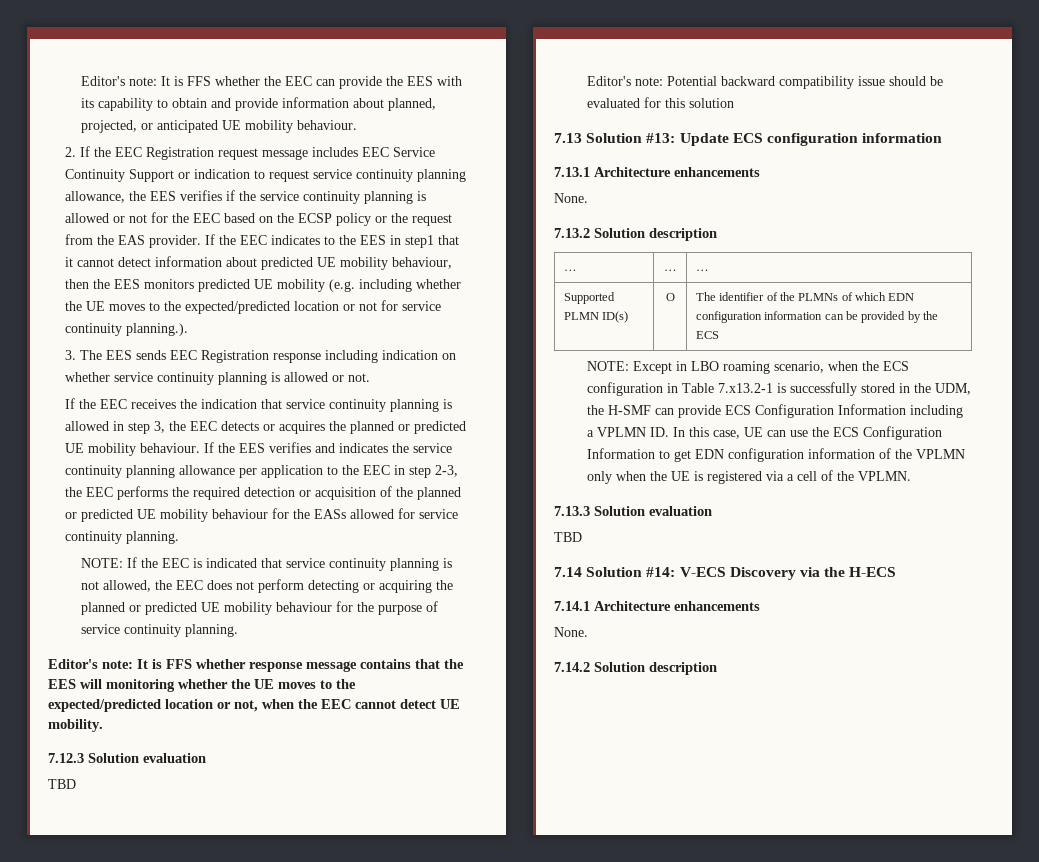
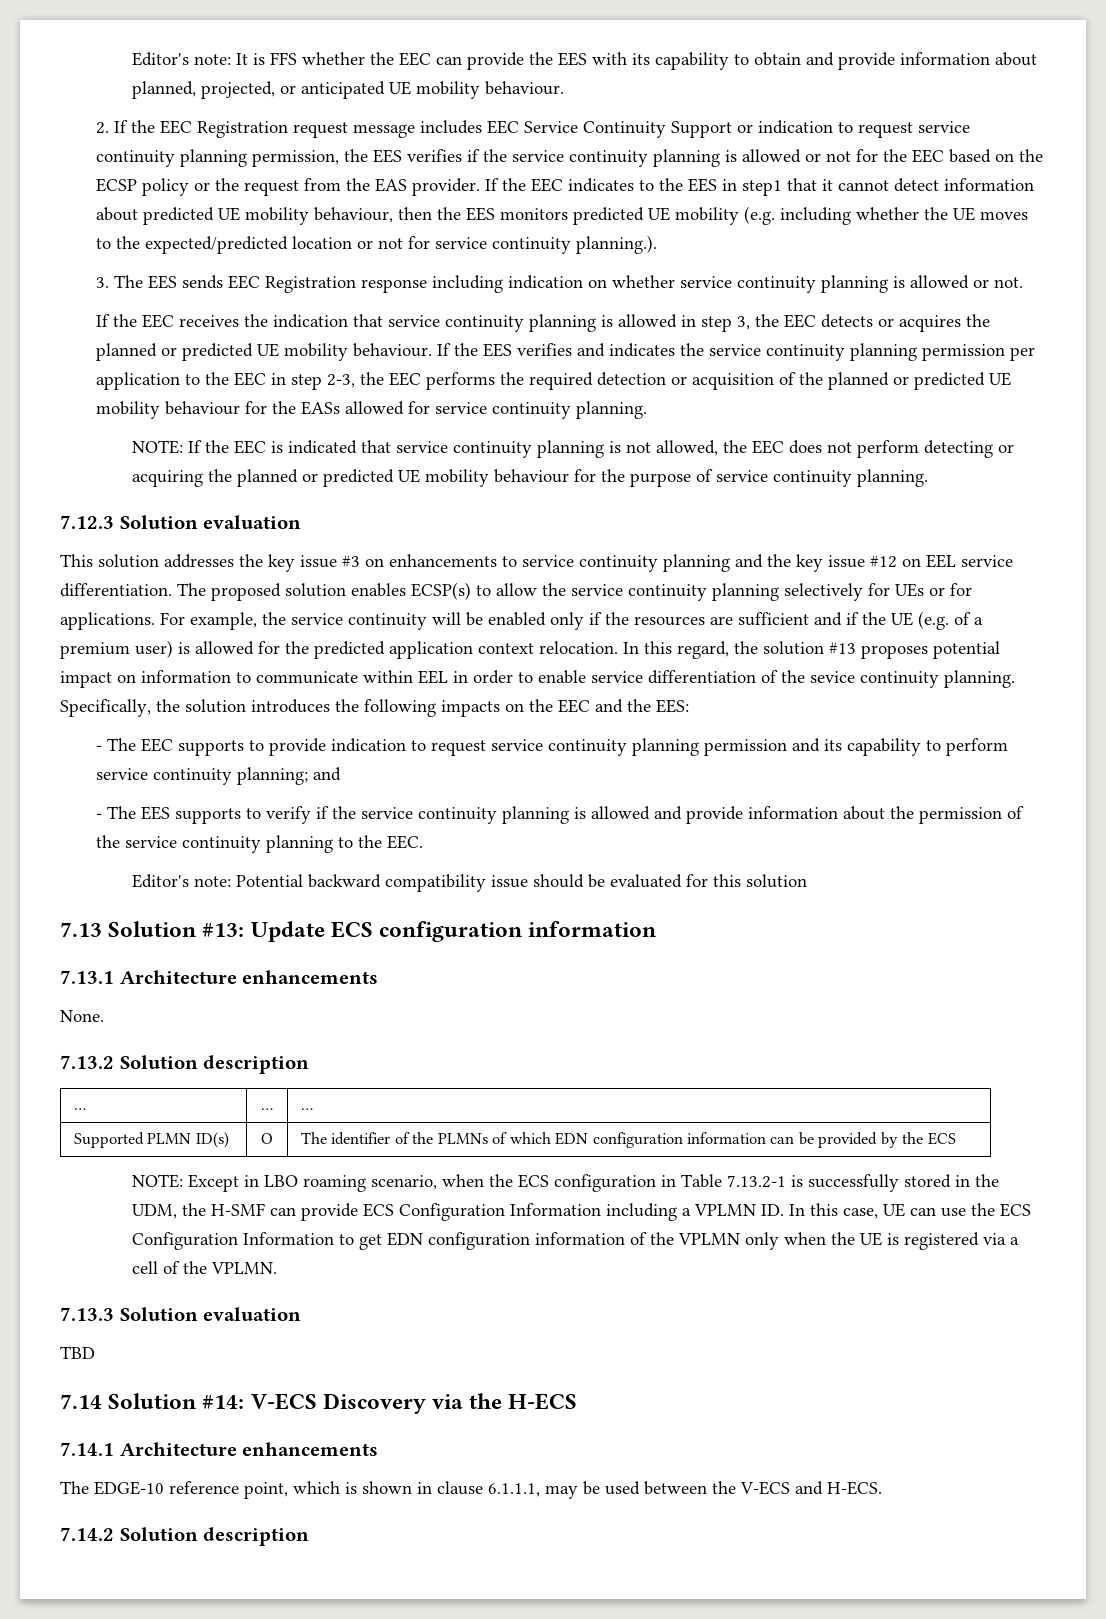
- 2. If the EEC Registration request message includes EEC Service Continuity Support or indication to request service continuity planning allowance, the EES verifies if the service continuity planning is allowed or not for the EEC based on the ECSP policy or the request from the EAS provider.
+ 2. If the EEC Registration request message includes EEC Service Continuity Support or indication to request service continuity planning permission, the EES verifies if the service continuity planning is allowed or not for the EEC based on the ECSP policy or the request from the EAS provider.
- If the EES verifies and indicates the service continuity planning allowance per application to the EEC in step 2-3, the EEC performs the required detection or acquisition of the planned or predicted UE mobility behaviour for the EASs allowed for service continuity planning.
+ If the EES verifies and indicates the service continuity planning permission per application to the EEC in step 2-3, the EEC performs the required detection or acquisition of the planned or predicted UE mobility behaviour for the EASs allowed for service continuity planning.
- Editor's note: It is FFS whether response message contains that the EES will monitoring whether the UE moves to the expected/predicted location or not, when the EEC cannot detect UE mobility.
  7.12.3 Solution evaluation
- TBD
+ This solution addresses the key issue #3 on enhancements to service continuity planning and the key issue #12 on EEL service differentiation. The proposed solution enables ECSP(s) to allow the service continuity planning selectively for UEs or for applications. For example, the service continuity will be enabled only if the resources are sufficient and if the UE (e.g. of a premium user) is allowed for the predicted application context relocation. In this regard, the solution #13 proposes potential impact on information to communicate within EEL in order to enable service differentiation of the sevice continuity planning. Specifically, the solution introduces the following impacts on the EEC and the EES:
+ - The EEC supports to provide indication to request service continuity planning permission and its capability to perform service continuity planning; and
+ - The EES supports to verify if the service continuity planning is allowed and provide information about the permission of the service continuity planning to the EEC.
- NOTE: Except in LBO roaming scenario, when the ECS configuration in Table 7.x13.2-1 is successfully stored in the UDM, the H-SMF can provide ECS Configuration Information including a VPLMN ID. In this case, UE can use the ECS Configuration Information to get EDN configuration information of the VPLMN only when the UE is registered via a cell of the VPLMN.
+ NOTE: Except in LBO roaming scenario, when the ECS configuration in Table 7.13.2-1 is successfully stored in the UDM, the H-SMF can provide ECS Configuration Information including a VPLMN ID. In this case, UE can use the ECS Configuration Information to get EDN configuration information of the VPLMN only when the UE is registered via a cell of the VPLMN.
  7.14.1 Architecture enhancements
- None.
+ The EDGE-10 reference point, which is shown in clause 6.1.1.1, may be used between the V-ECS and H-ECS.

